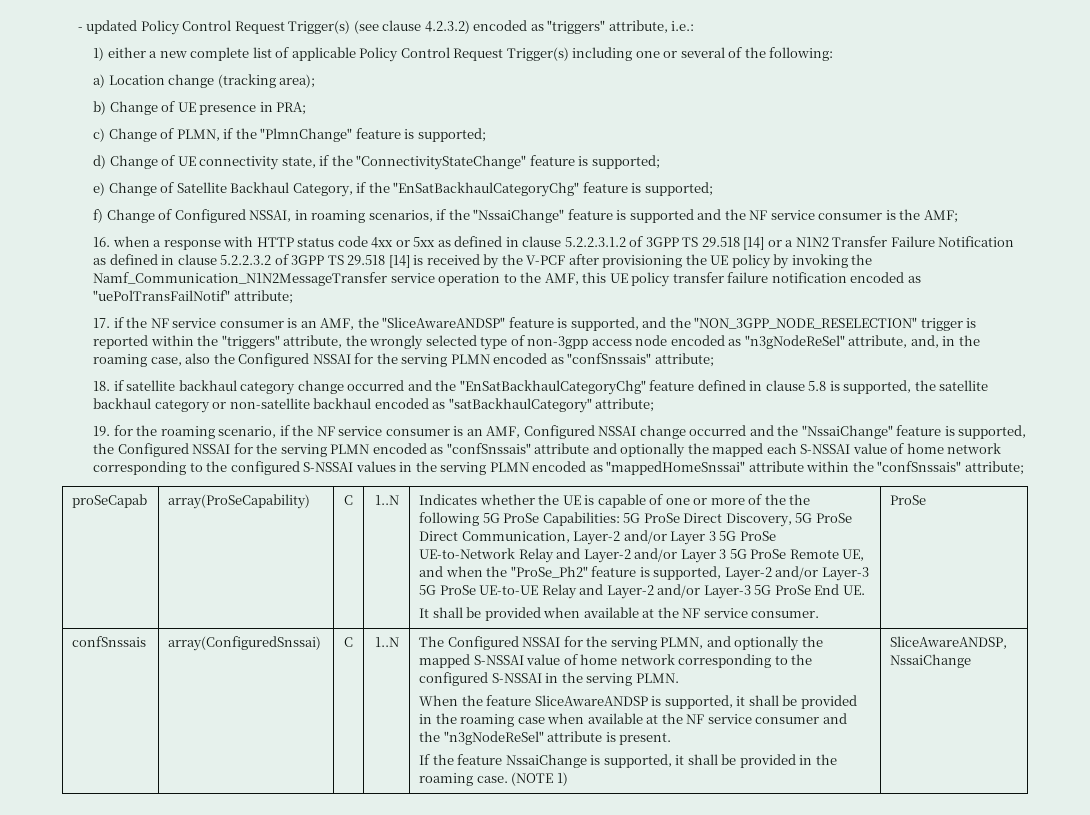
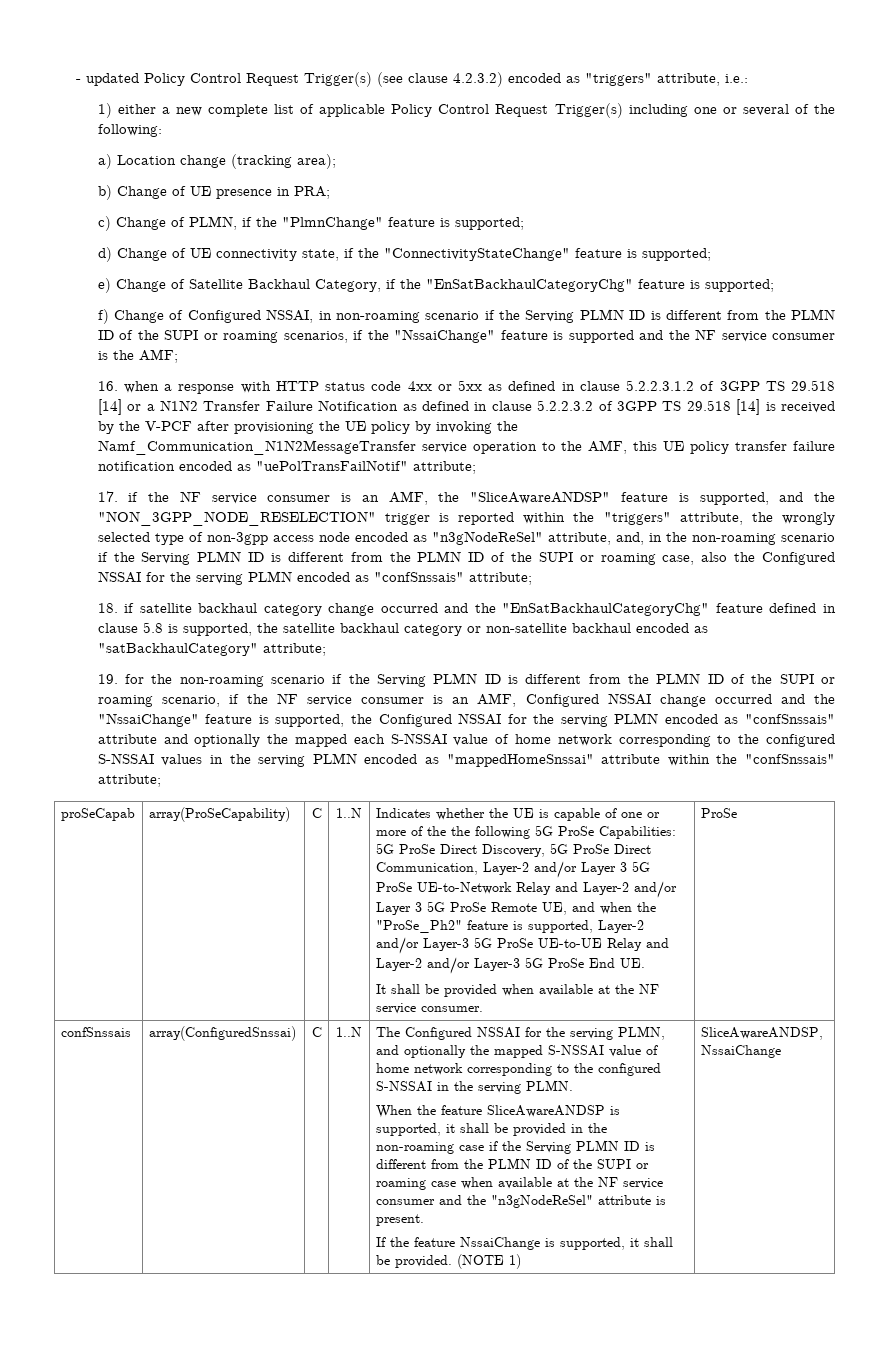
- f) Change of Configured NSSAI, in roaming scenarios, if the "NssaiChange" feature is supported and the NF service consumer is the AMF;
+ f) Change of Configured NSSAI, in non-roaming scenario if the Serving PLMN ID is different from the PLMN ID of the SUPI or roaming scenarios, if the "NssaiChange" feature is supported and the NF service consumer is the AMF;
- 17. if the NF service consumer is an AMF, the "SliceAwareANDSP" feature is supported, and the "NON_3GPP_NODE_RESELECTION" trigger is reported within the "triggers" attribute, the wrongly selected type of non-3gpp access node encoded as "n3gNodeReSel" attribute, and, in the roaming case, also the Configured NSSAI for the serving PLMN encoded as "confSnssais" attribute;
+ 17. if the NF service consumer is an AMF, the "SliceAwareANDSP" feature is supported, and the "NON_3GPP_NODE_RESELECTION" trigger is reported within the "triggers" attribute, the wrongly selected type of non-3gpp access node encoded as "n3gNodeReSel" attribute, and, in the non-roaming scenario if the Serving PLMN ID is different from the PLMN ID of the SUPI or roaming case, also the Configured NSSAI for the serving PLMN encoded as "confSnssais" attribute;
- 19. for the roaming scenario, if the NF service consumer is an AMF, Configured NSSAI change occurred and the "NssaiChange" feature is supported, the Configured NSSAI for the serving PLMN encoded as "confSnssais" attribute and optionally the mapped each S-NSSAI value of home network corresponding to the configured S-NSSAI values in the serving PLMN encoded as "mappedHomeSnssai" attribute within the "confSnssais" attribute;
+ 19. for the non-roaming scenario if the Serving PLMN ID is different from the PLMN ID of the SUPI or roaming scenario, if the NF service consumer is an AMF, Configured NSSAI change occurred and the "NssaiChange" feature is supported, the Configured NSSAI for the serving PLMN encoded as "confSnssais" attribute and optionally the mapped each S-NSSAI value of home network corresponding to the configured S-NSSAI values in the serving PLMN encoded as "mappedHomeSnssai" attribute within the "confSnssais" attribute;
- When the feature SliceAwareANDSP is supported, it shall be provided in the roaming case when available at the NF service consumer and the "n3gNodeReSel" attribute is present.
+ When the feature SliceAwareANDSP is supported, it shall be provided in the non-roaming case if the Serving PLMN ID is different from the PLMN ID of the SUPI or roaming case when available at the NF service consumer and the "n3gNodeReSel" attribute is present.
- If the feature NssaiChange is supported, it shall be provided in the roaming case.
+ If the feature NssaiChange is supported, it shall be provided.

